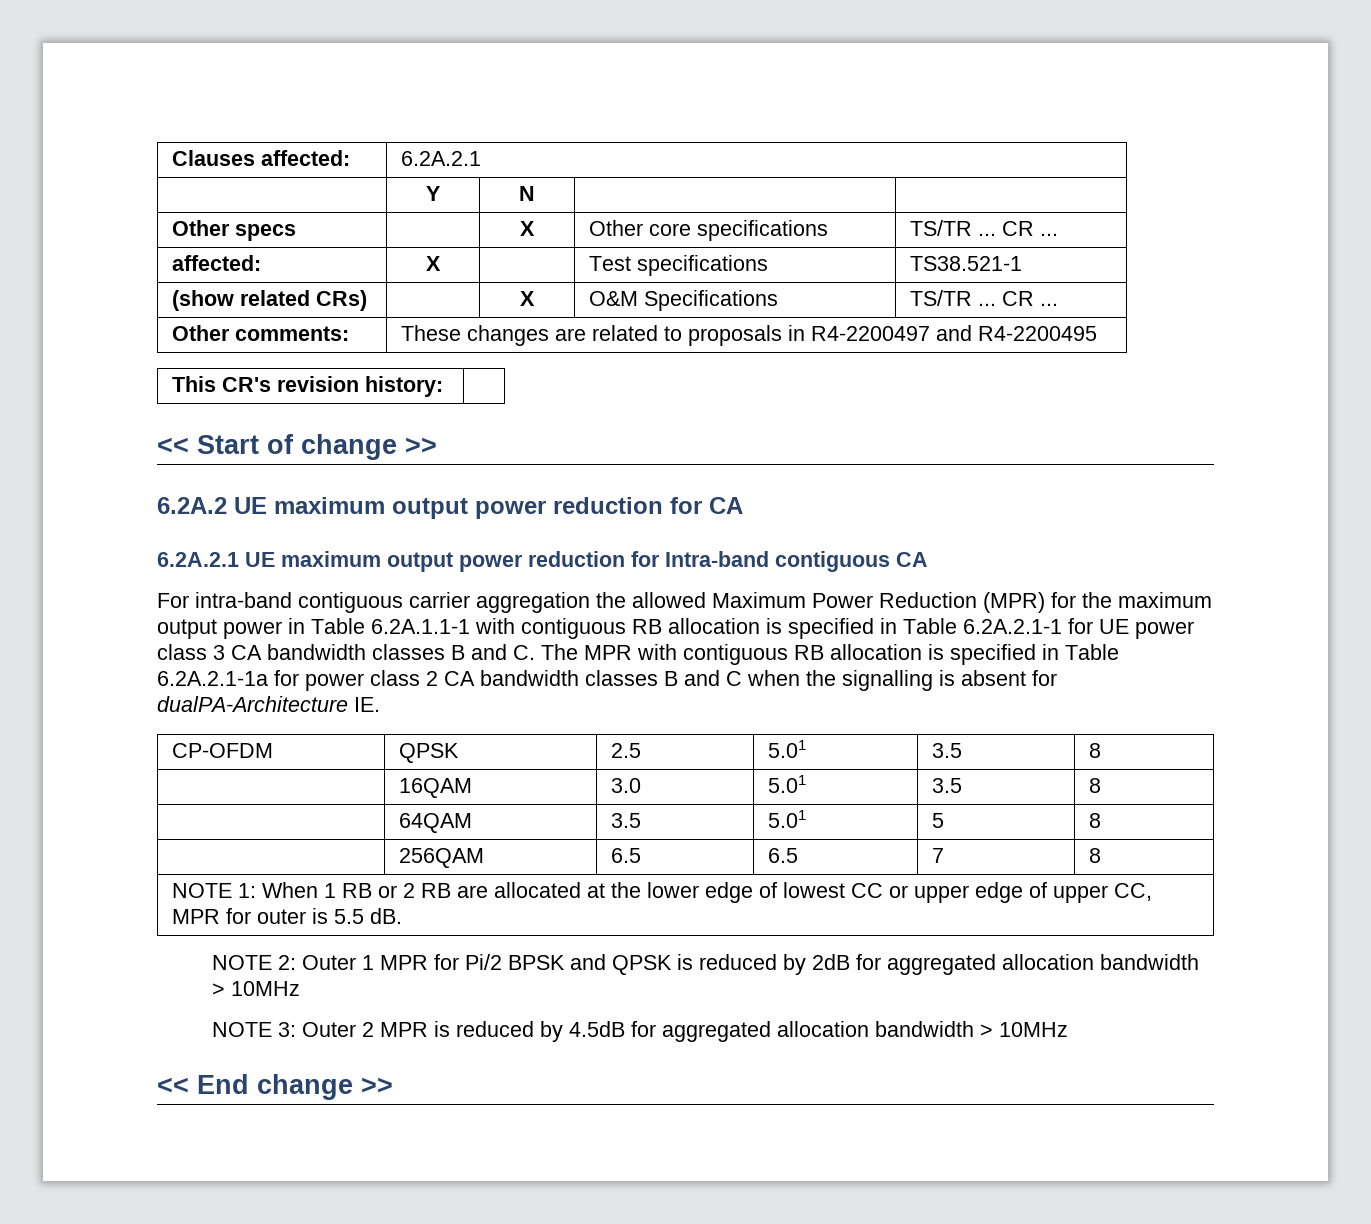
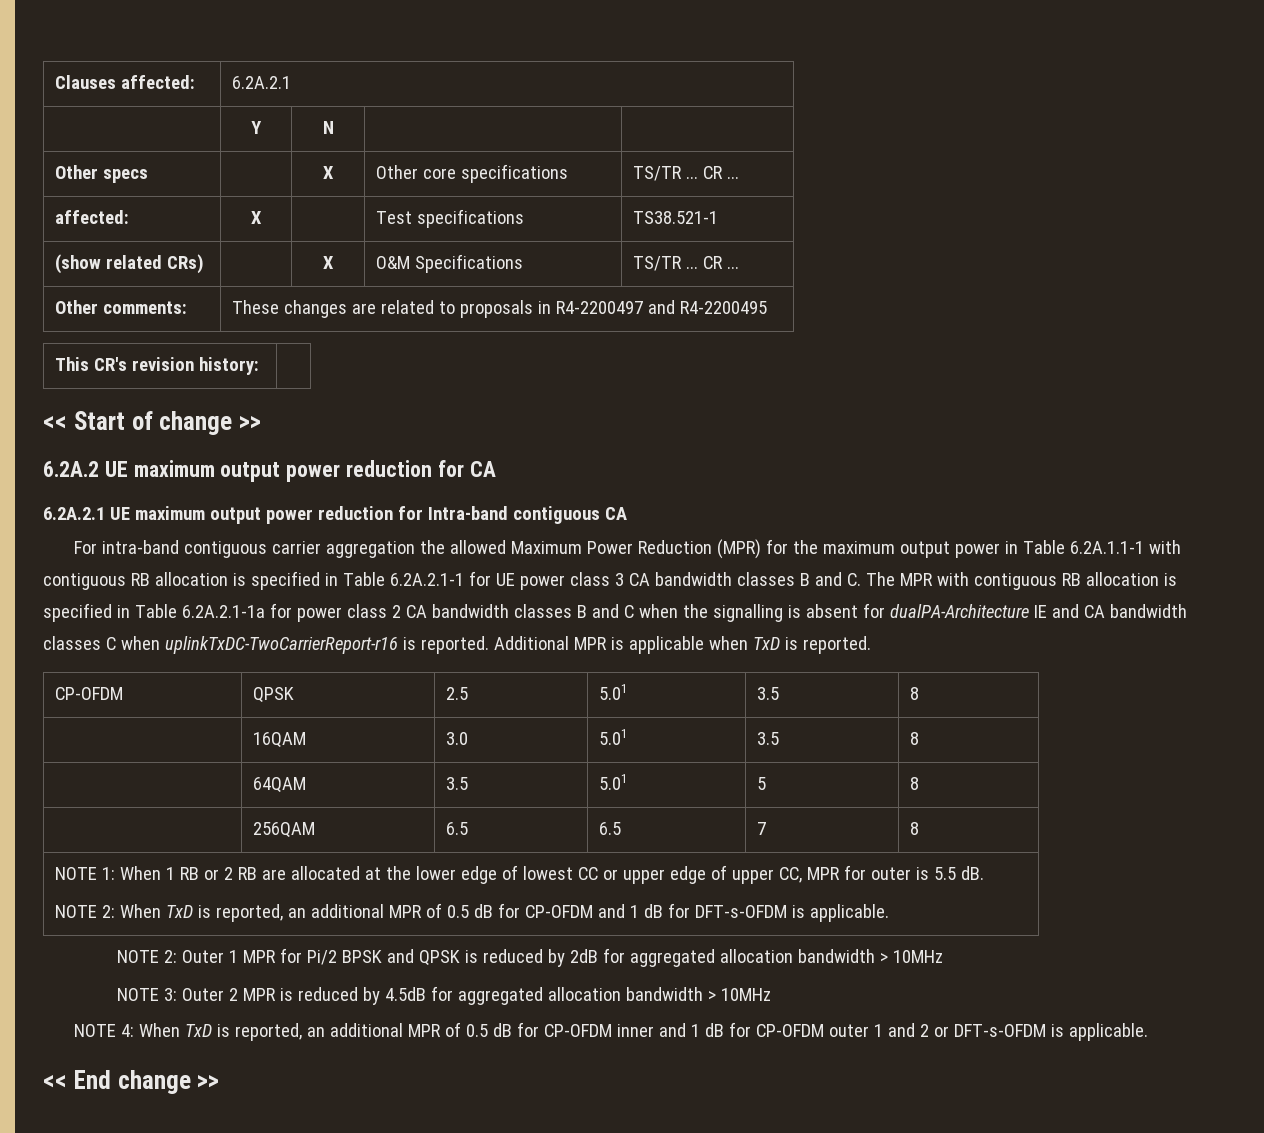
- For intra-band contiguous carrier aggregation the allowed Maximum Power Reduction (MPR) for the maximum output power in Table 6.2A.1.1-1 with contiguous RB allocation is specified in Table 6.2A.2.1-1 for UE power class 3 CA bandwidth classes B and C. The MPR with contiguous RB allocation is specified in Table 6.2A.2.1-1a for power class 2 CA bandwidth classes B and C when the signalling is absent for dualPA-Architecture IE.
+ For intra-band contiguous carrier aggregation the allowed Maximum Power Reduction (MPR) for the maximum output power in Table 6.2A.1.1-1 with contiguous RB allocation is specified in Table 6.2A.2.1-1 for UE power class 3 CA bandwidth classes B and C. The MPR with contiguous RB allocation is specified in Table 6.2A.2.1-1a for power class 2 CA bandwidth classes B and C when the signalling is absent for dualPA-Architecture IE and CA bandwidth classes C when uplinkTxDC-TwoCarrierReport-r16 is reported. Additional MPR is applicable when TxD is reported.
+ NOTE 2: When TxD is reported, an additional MPR of 0.5 dB for CP-OFDM and 1 dB for DFT-s-OFDM is applicable.
+ NOTE 4: When TxD is reported, an additional MPR of 0.5 dB for CP-OFDM inner and 1 dB for CP-OFDM outer 1 and 2 or DFT-s-OFDM is applicable.

